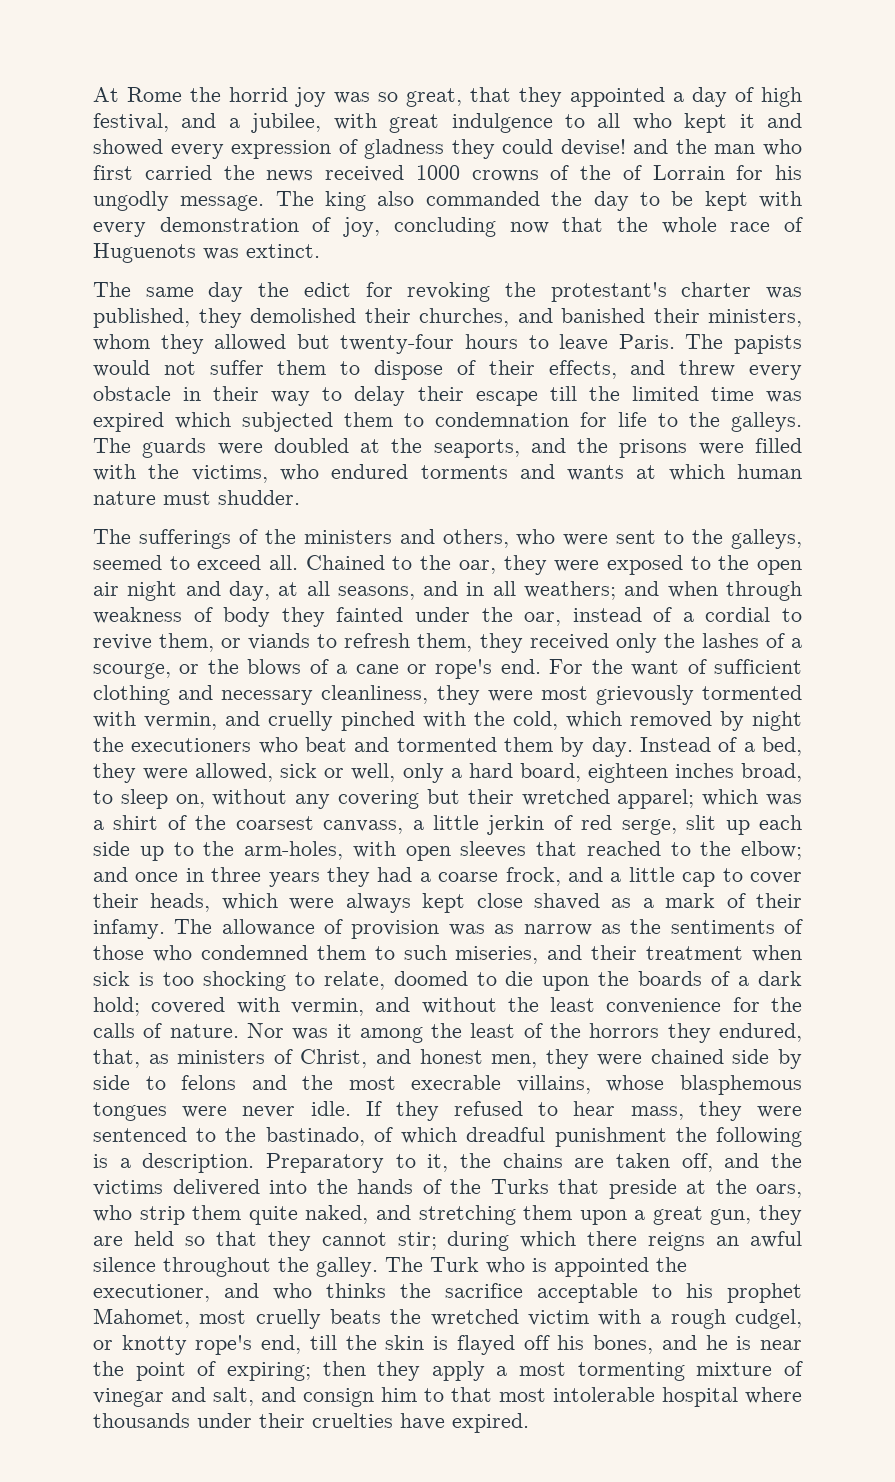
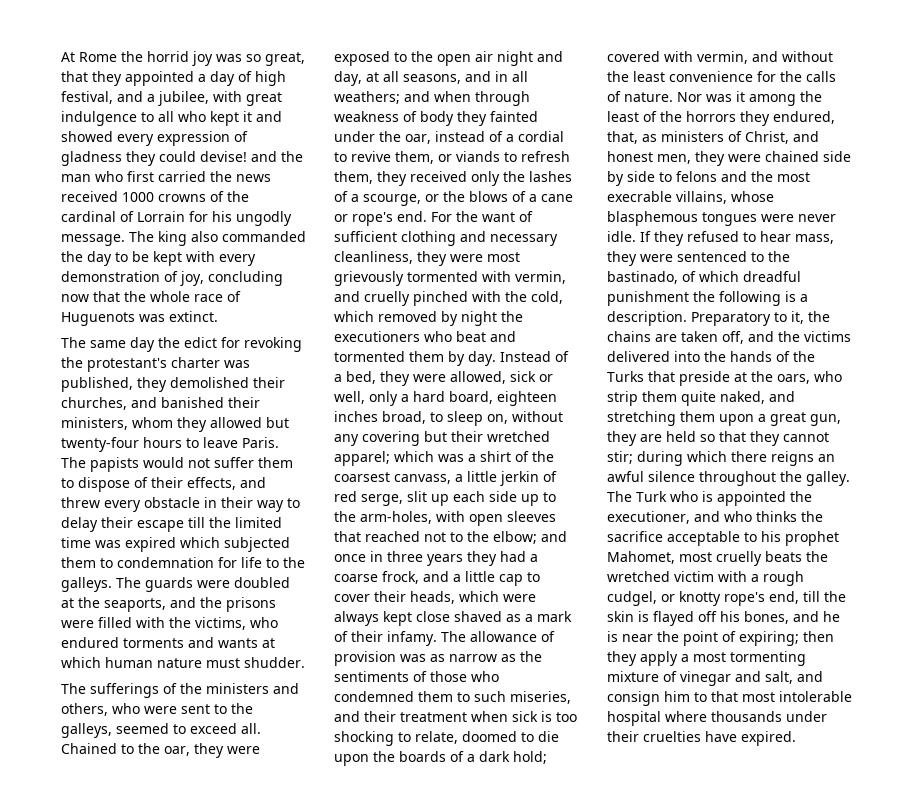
- At Rome the horrid joy was so great, that they appointed a day of high festival, and a jubilee, with great indulgence to all who kept it and showed every expression of gladness they could devise! and the man who first carried the news received 1000 crowns of the of Lorrain for his ungodly message.
+ At Rome the horrid joy was so great, that they appointed a day of high festival, and a jubilee, with great indulgence to all who kept it and showed every expression of gladness they could devise! and the man who first carried the news received 1000 crowns of the cardinal of Lorrain for his ungodly message.
- which was a shirt of the coarsest canvass, a little jerkin of red serge, slit up each side up to the arm-holes, with open sleeves that reached to the elbow;
+ which was a shirt of the coarsest canvass, a little jerkin of red serge, slit up each side up to the arm-holes, with open sleeves that reached not to the elbow;

